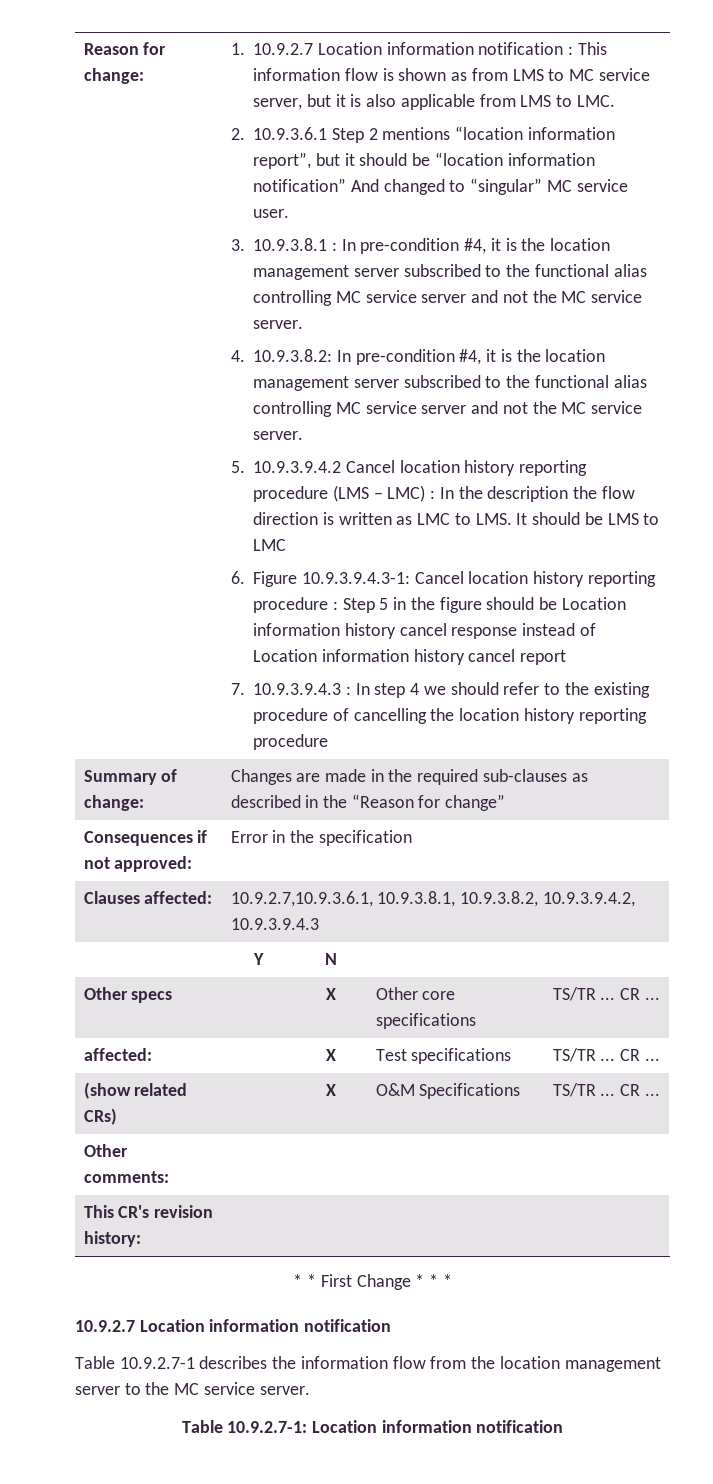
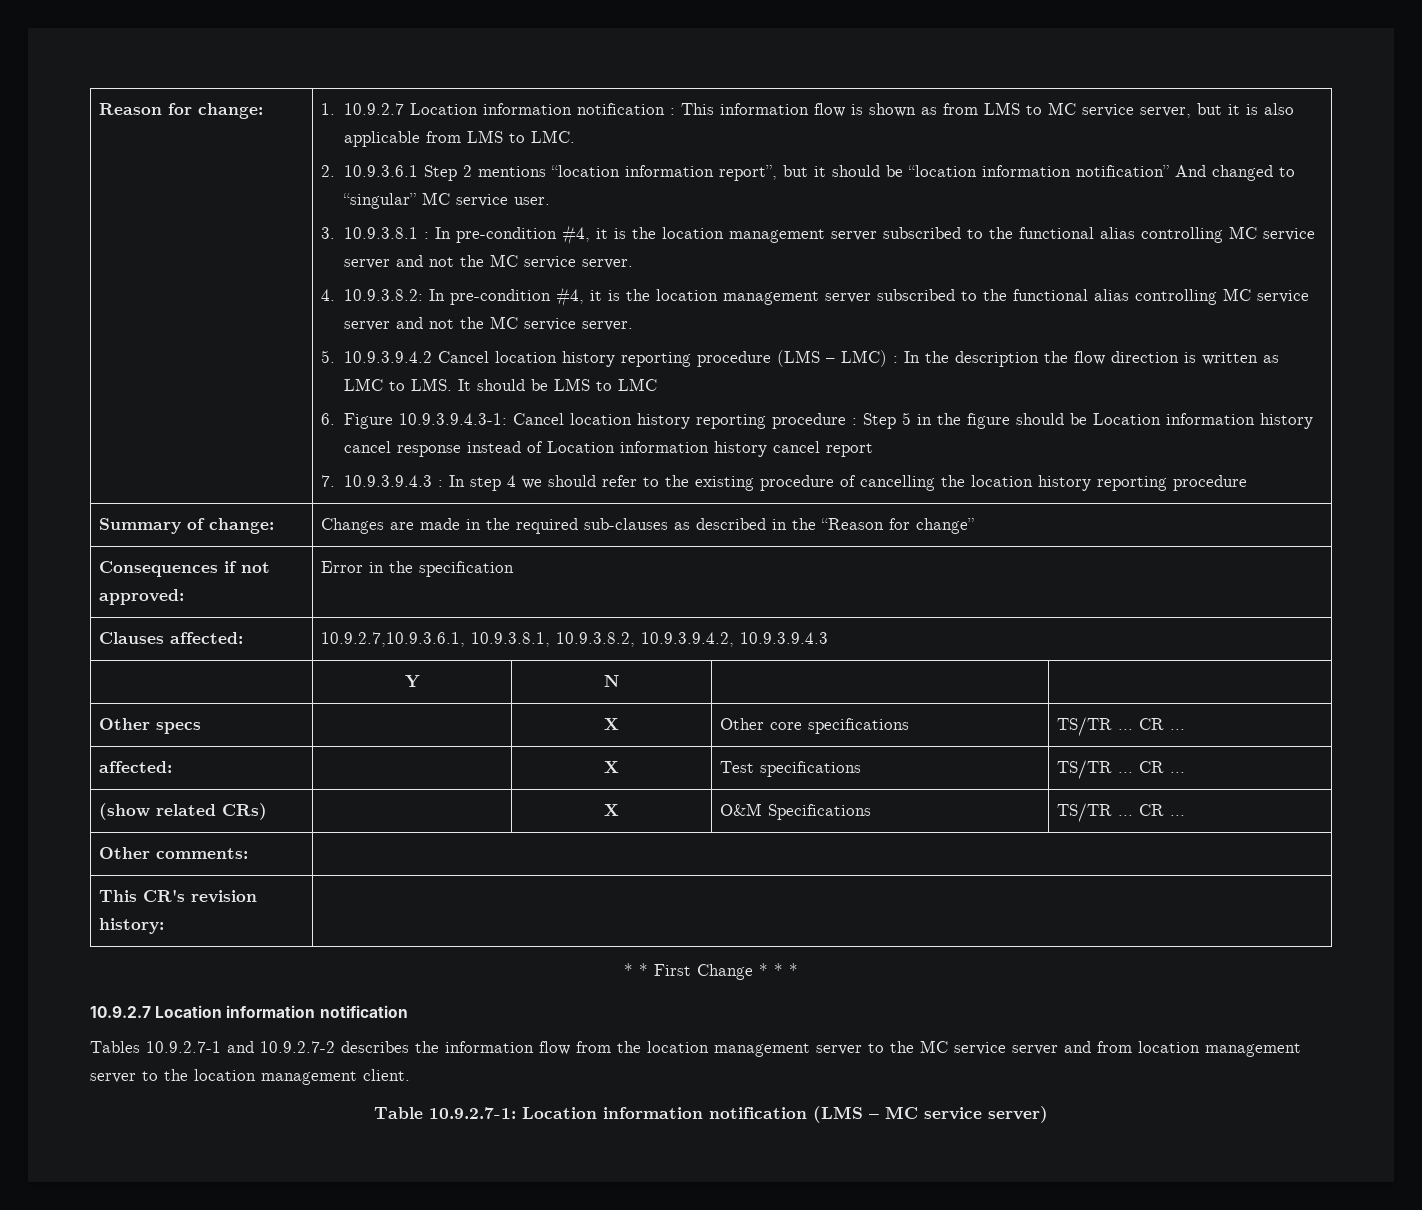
- Table 10.9.2.7-1 describes the information flow from the location management server to the MC service server.
+ Tables 10.9.2.7-1 and 10.9.2.7-2 describes the information flow from the location management server to the MC service server and from location management server to the location management client.
- Table 10.9.2.7-1: Location information notification
+ Table 10.9.2.7-1: Location information notification (LMS – MC service server)

